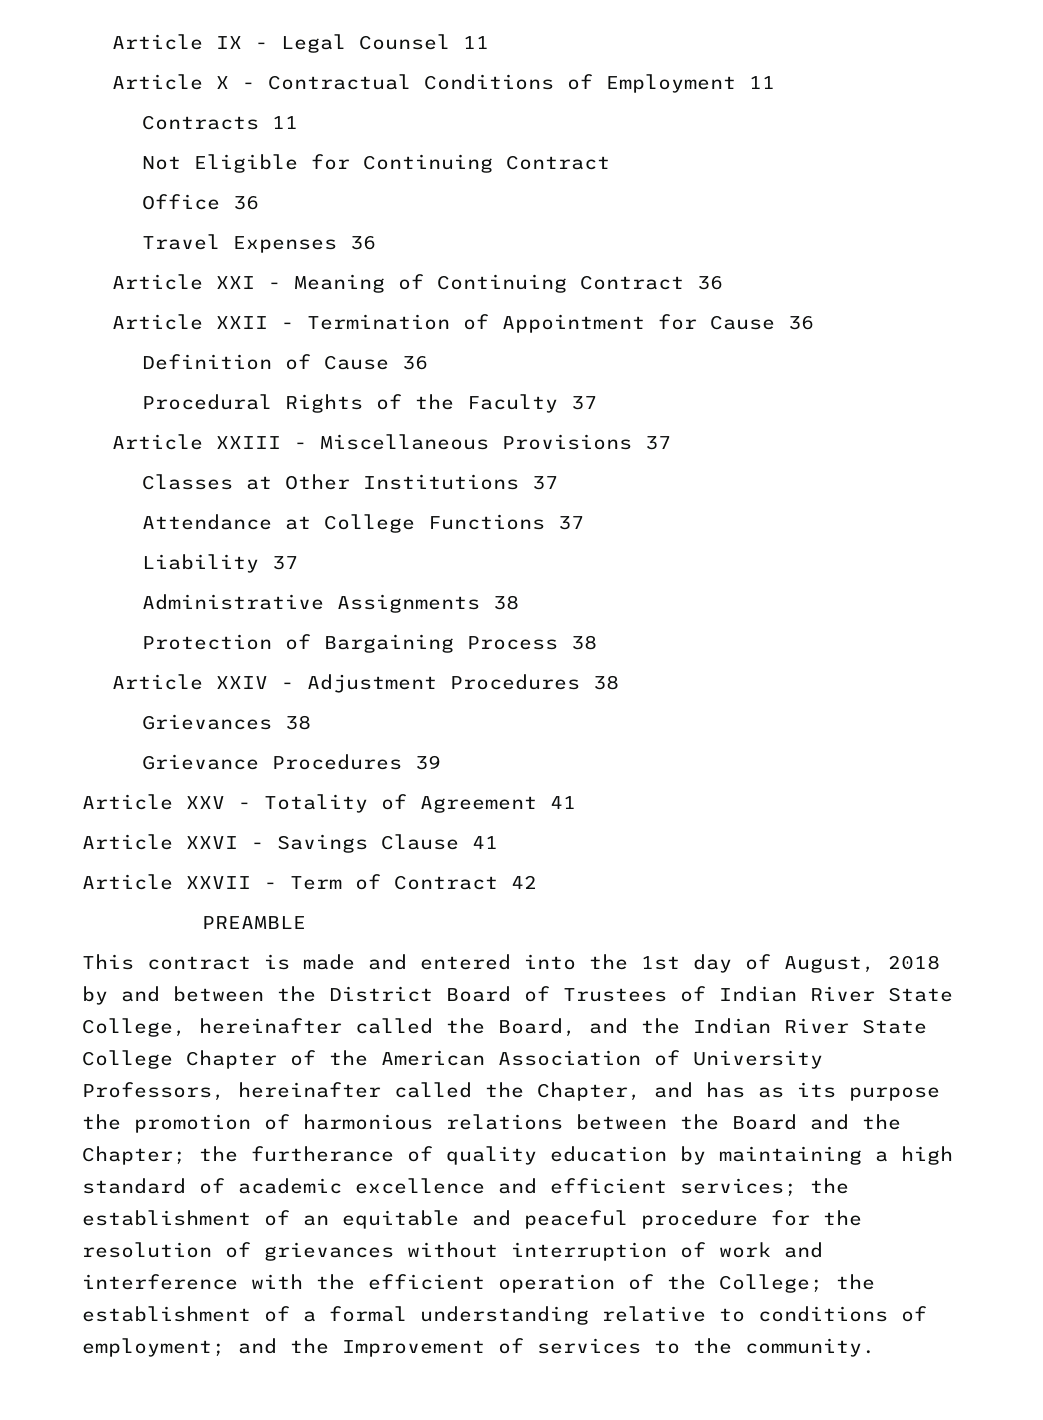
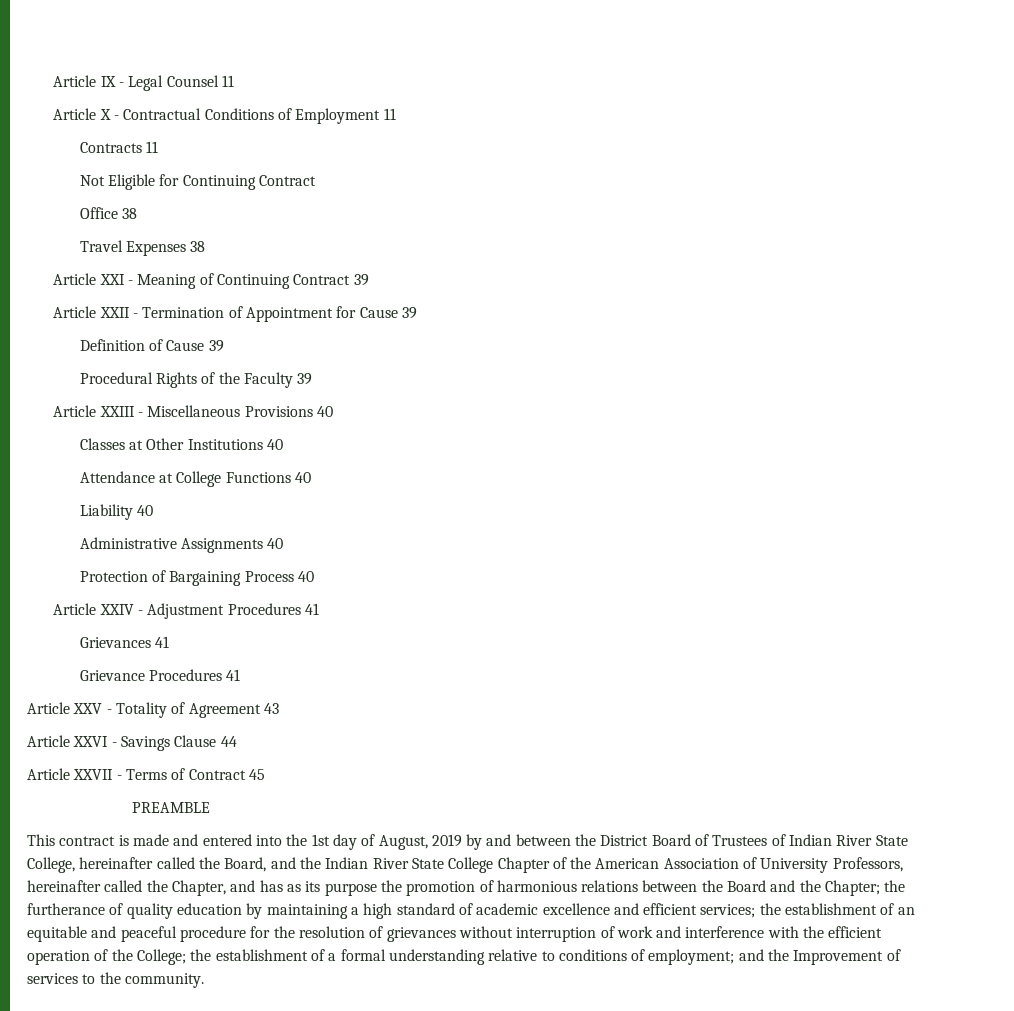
- Office 36
+ Office 38
- Travel Expenses 36
+ Travel Expenses 38
- Article XXI - Meaning of Continuing Contract 36
+ Article XXI - Meaning of Continuing Contract 39
- Article XXII - Termination of Appointment for Cause 36
+ Article XXII - Termination of Appointment for Cause 39
- Definition of Cause 36
+ Definition of Cause 39
- Procedural Rights of the Faculty 37
+ Procedural Rights of the Faculty 39
- Article XXIII - Miscellaneous Provisions 37
+ Article XXIII - Miscellaneous Provisions 40
- Classes at Other Institutions 37
+ Classes at Other Institutions 40
- Attendance at College Functions 37
+ Attendance at College Functions 40
- Liability 37
+ Liability 40
- Administrative Assignments 38
+ Administrative Assignments 40
- Protection of Bargaining Process 38
+ Protection of Bargaining Process 40
- Article XXIV - Adjustment Procedures 38
+ Article XXIV - Adjustment Procedures 41
- Grievances 38
+ Grievances 41
- Grievance Procedures 39
+ Grievance Procedures 41
- Article XXV - Totality of Agreement 41
+ Article XXV - Totality of Agreement 43
- Article XXVI - Savings Clause 41
+ Article XXVI - Savings Clause 44
- Article XXVII - Term of Contract 42
+ Article XXVII - Terms of Contract 45
- This contract is made and entered into the 1st day of August, 2018 by and between the District Board of Trustees of Indian River State College, hereinafter called the Board, and the Indian River State College Chapter of the American Association of University Professors, hereinafter called the Chapter, and has as its purpose the promotion of harmonious relations between the Board and the Chapter;
+ This contract is made and entered into the 1st day of August, 2019 by and between the District Board of Trustees of Indian River State College, hereinafter called the Board, and the Indian River State College Chapter of the American Association of University Professors, hereinafter called the Chapter, and has as its purpose the promotion of harmonious relations between the Board and the Chapter;

